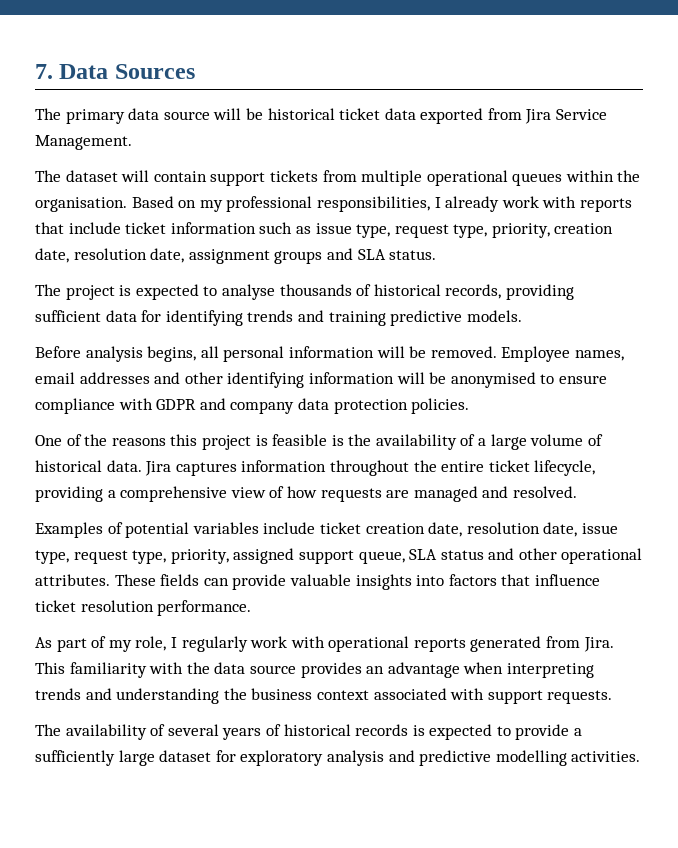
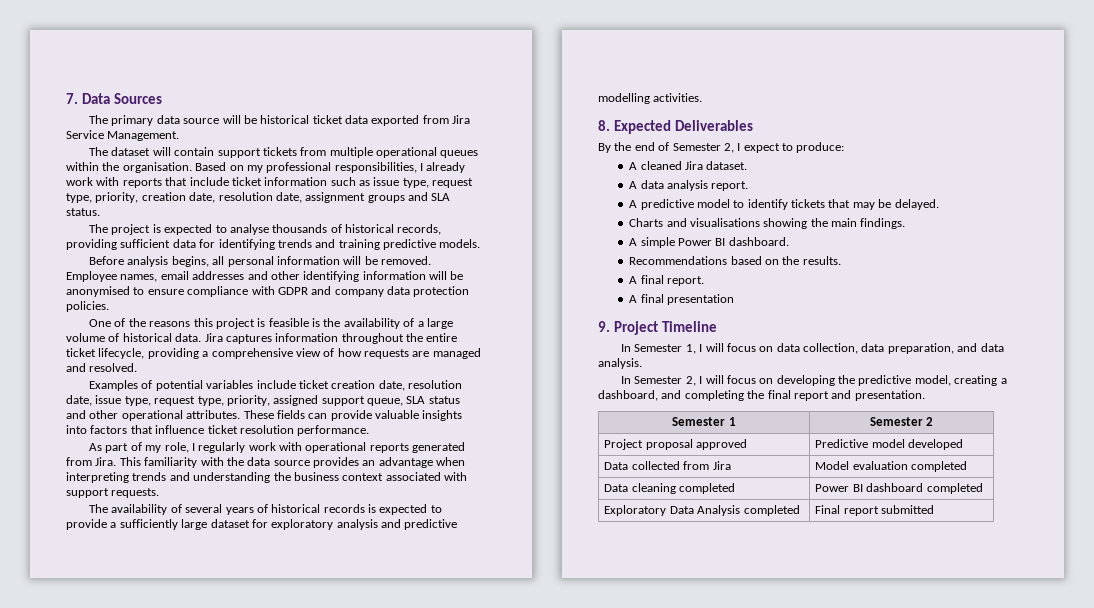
+ 8. Expected Deliverables
+ By the end of Semester 2, I expect to produce:
+ A cleaned Jira dataset.
+ A data analysis report.
+ A predictive model to identify tickets that may be delayed.
+ Charts and visualisations showing the main findings.
+ A simple Power BI dashboard.
+ Recommendations based on the results.
+ A final report.
+ A final presentation
+ 9. Project Timeline
+ In Semester 1, I will focus on data collection, data preparation, and data analysis.
+ In Semester 2, I will focus on developing the predictive model, creating a dashboard, and completing the final report and presentation.
+ Semester 1 | Semester 2
+ Project proposal approved | Predictive model developed
+ Data collected from Jira | Model evaluation completed
+ Data cleaning completed | Power BI dashboard completed
+ Exploratory Data Analysis completed | Final report submitted

